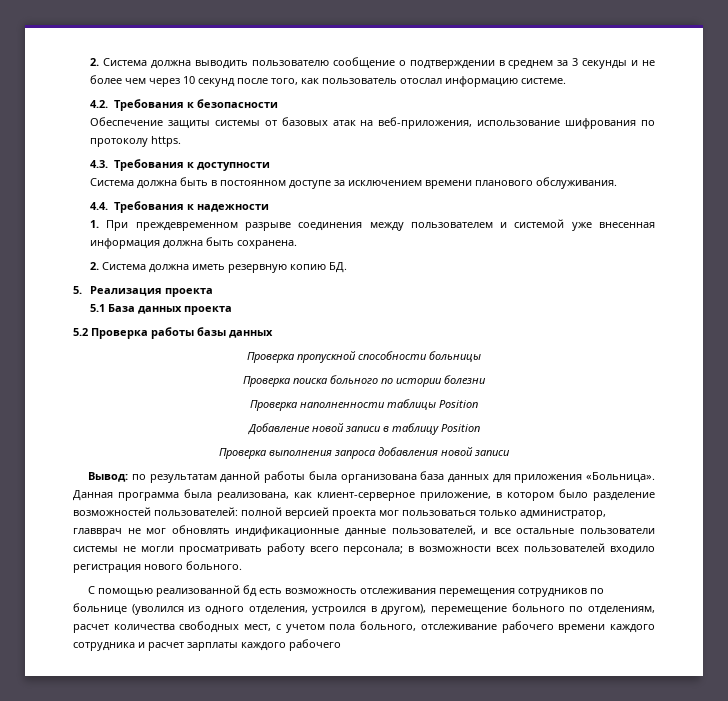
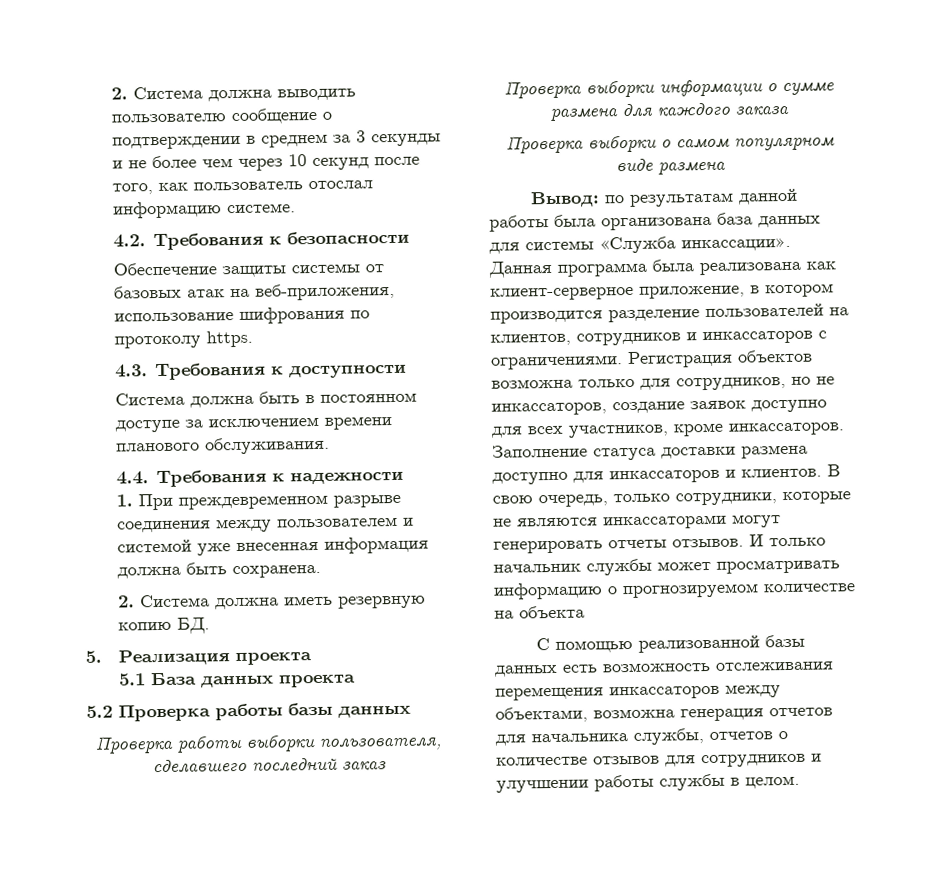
- Проверка пропускной способности больницы
- Проверка поиска больного по истории болезни
- Проверка наполненности таблицы Position
- Добавление новой записи в таблицу Position
- Проверка выполнения запроса добавления новой записи
+ Проверка работы выборки пользователя, сделавшего последний заказ
+ Проверка выборки информации о сумме размена для каждого заказа
+ Проверка выборки о самом популярном виде размена
- Вывод: по результатам данной работы была организована база данных для приложения «Больница».
+ Вывод: по результатам данной работы была организована база данных для системы «Служба инкассации».
- Данная программа была реализована, как клиент-серверное приложение, в котором было разделение возможностей пользователей: полной версией проекта мог пользоваться только администратор, главврач не мог обновлять индификационные данные пользователей, и все остальные пользователи системы не могли просматривать работу всего персонала; в возможности всех пользователей входило регистрация нового больного.
+ Данная программа была реализована как клиент-серверное приложение, в котором производится разделение пользователей на клиентов, сотрудников и инкассаторов с ограничениями. Регистрация объектов возможна только для сотрудников, но не инкассаторов, создание заявок доступно для всех участников, кроме инкассаторов. Заполнение статуса доставки размена доступно для инкассаторов и клиентов. В свою очередь, только сотрудники, которые не являются инкассаторами могут генерировать отчеты отзывов. И только начальник службы может просматривать информацию о прогнозируемом количестве на объекта
- С помощью реализованной бд есть возможность отслеживания перемещения сотрудников по больнице (уволился из одного отделения, устроился в другом), перемещение больного по отделениям, расчет количества свободных мест, с учетом пола больного, отслеживание рабочего времени каждого сотрудника и расчет зарплаты каждого рабочего
+ С помощью реализованной базы данных есть возможность отслеживания перемещения инкассаторов между объектами, возможна генерация отчетов для начальника службы, отчетов о количестве отзывов для сотрудников и улучшении работы службы в целом.

